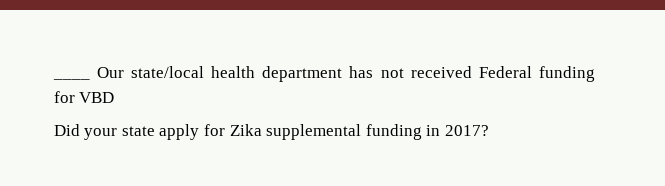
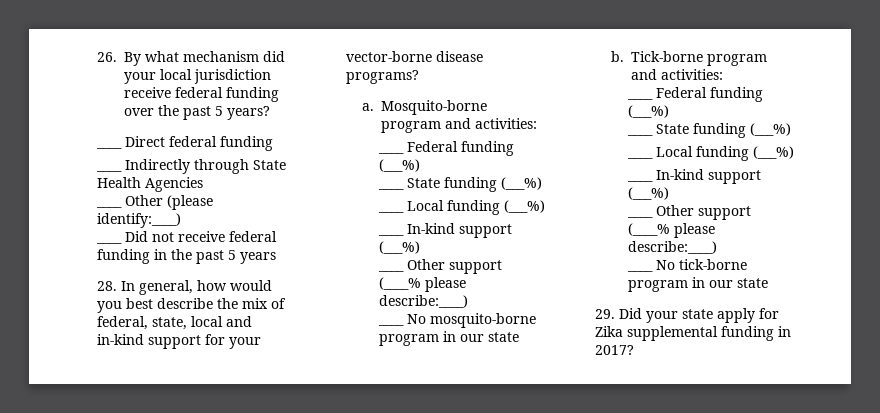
- ____ Our state/local health department has not received Federal funding for VBD
- Did your state apply for Zika supplemental funding in 2017?
+ 26. By what mechanism did your local jurisdiction receive federal funding over the past 5 years?
+ ____ Direct federal funding
+ ____ Indirectly through State Health Agencies
+ ____ Other (please identify:____)
+ ____ Did not receive federal funding in the past 5 years
+ 28. In general, how would you best describe the mix of federal, state, local and in-kind support for your vector-borne disease programs?
+ a. Mosquito-borne program and activities:
+ ____ Federal funding (___%)
+ ____ State funding (___%)
+ ____ Local funding (___%)
+ ____ In-kind support (___%)
+ ____ Other support (____% please describe:____)
+ ____ No mosquito-borne program in our state
+ b. Tick-borne program and activities:
+ ____ Federal funding (___%)
+ ____ State funding (___%)
+ ____ Local funding (___%)
+ ____ In-kind support (___%)
+ ____ Other support (____% please describe:____)
+ ____ No tick-borne program in our state
+ 29. Did your state apply for Zika supplemental funding in 2017?

